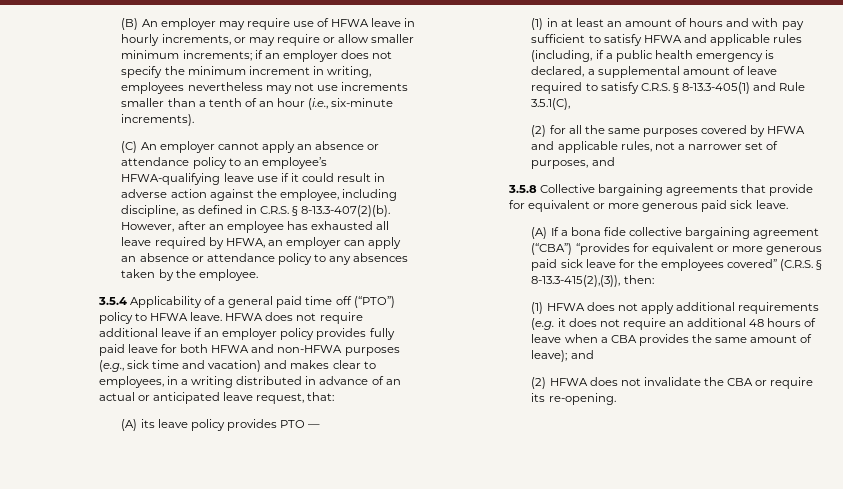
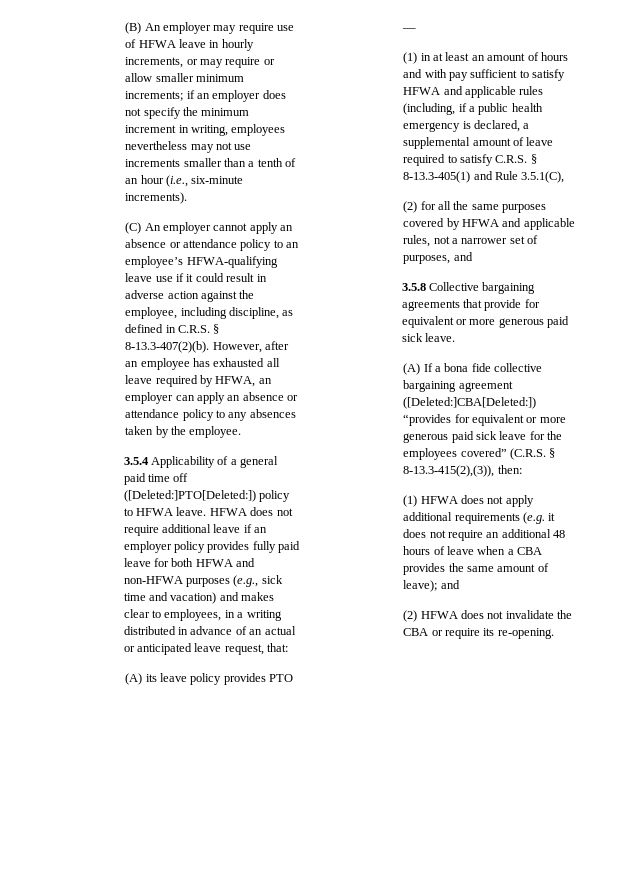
- 3.5.4 Applicability of a general paid time off (“PTO”) policy to HFWA leave.
+ 3.5.4 Applicability of a general paid time off ([Deleted:]PTO[Deleted:]) policy to HFWA leave.
- (A) If a bona fide collective bargaining agreement (“CBA”) “provides for equivalent or more generous paid sick leave for the employees covered” (C.R.S. § 8-13.3-415(2),(3)), then:
+ (A) If a bona fide collective bargaining agreement ([Deleted:]CBA[Deleted:]) “provides for equivalent or more generous paid sick leave for the employees covered” (C.R.S. § 8-13.3-415(2),(3)), then:

